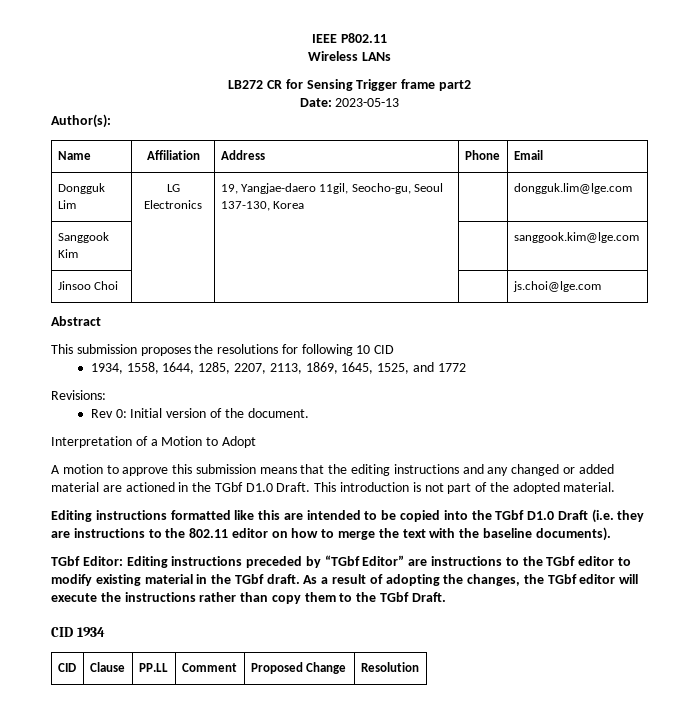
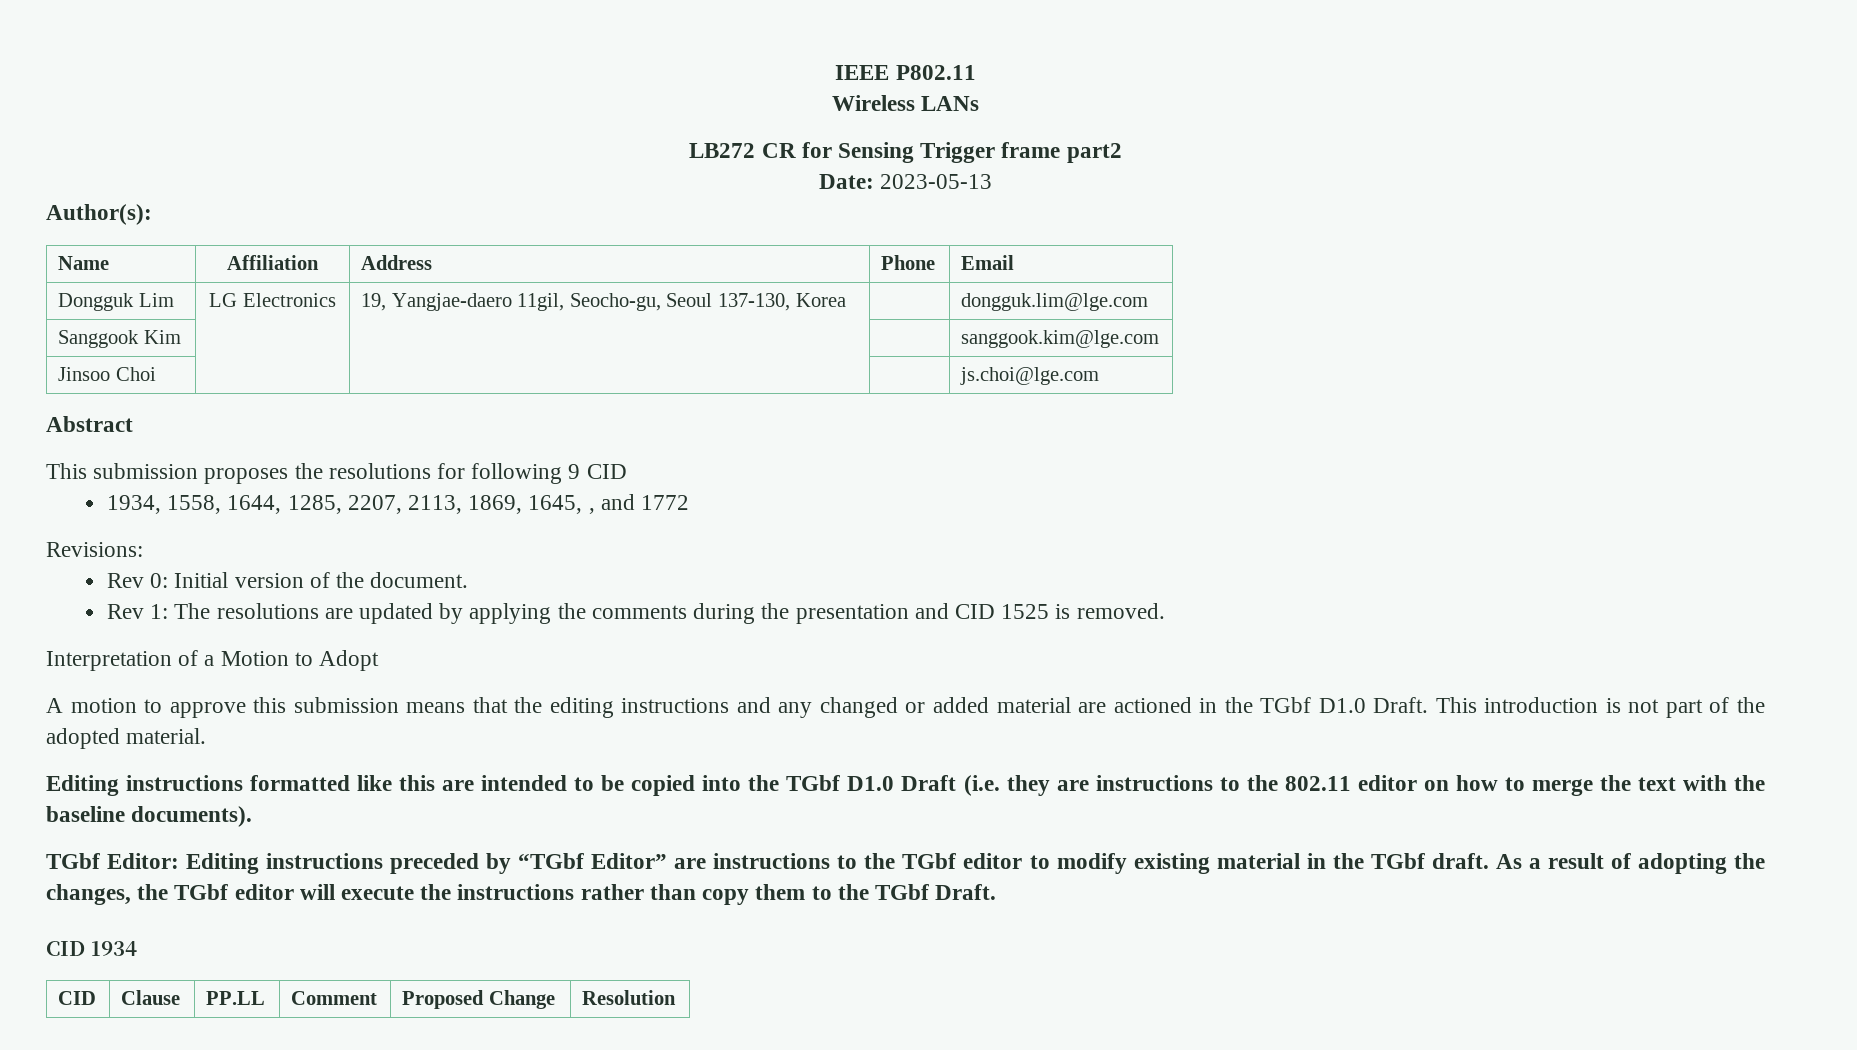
- This submission proposes the resolutions for following 10 CID
+ This submission proposes the resolutions for following 9 CID
- 1934, 1558, 1644, 1285, 2207, 2113, 1869, 1645, 1525, and 1772
+ 1934, 1558, 1644, 1285, 2207, 2113, 1869, 1645, , and 1772
+ Rev 1: The resolutions are updated by applying the comments during the presentation and CID 1525 is removed.

